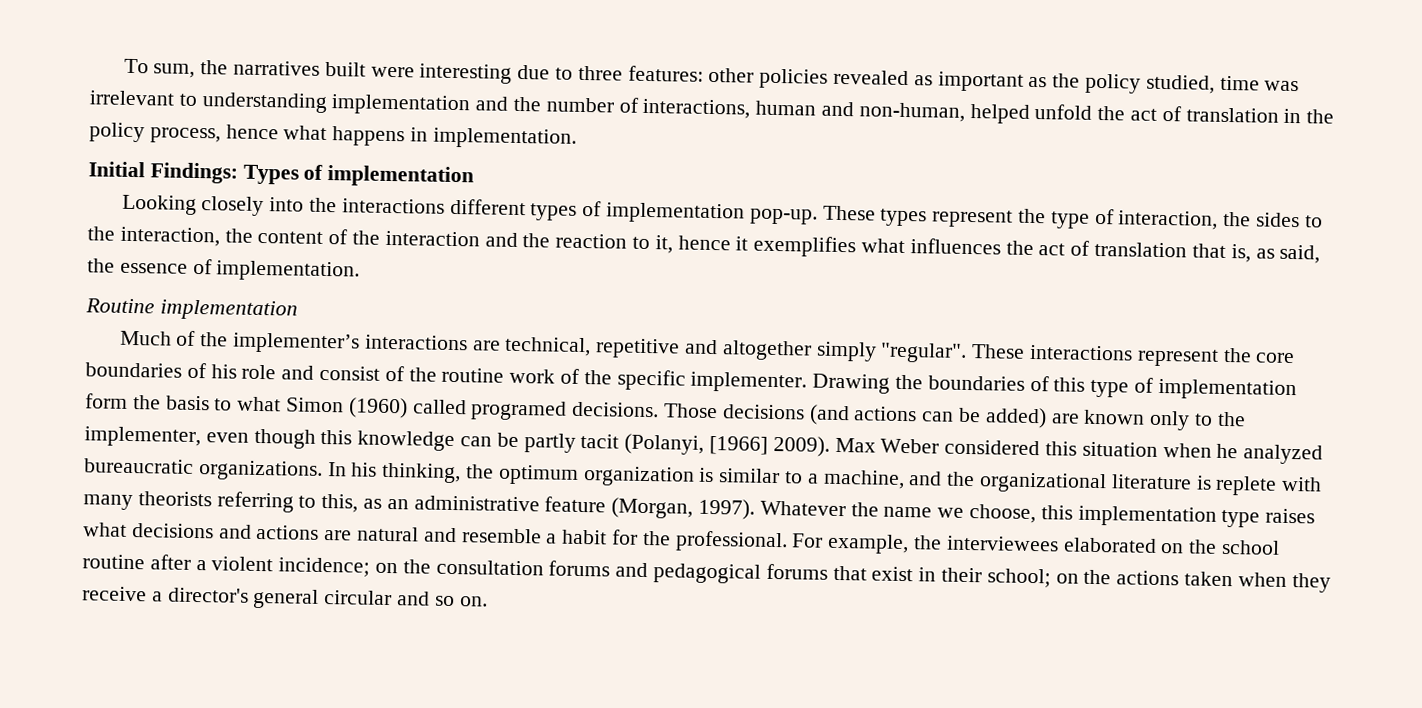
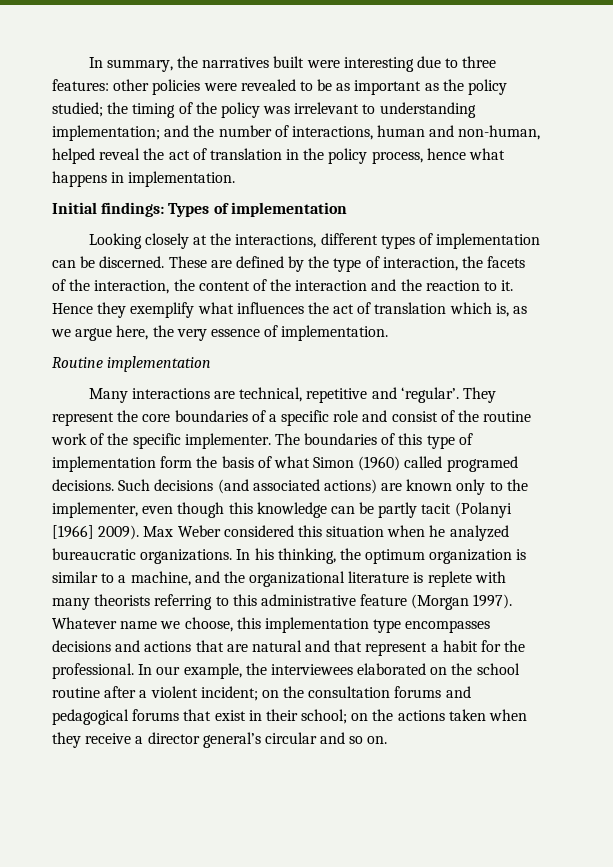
- To sum, the narratives built were interesting due to three features: other policies revealed as important as the policy studied, time was irrelevant to understanding implementation and the number of interactions, human and non-human, helped unfold the act of translation in the policy process, hence what happens in implementation.
+ In summary, the narratives built were interesting due to three features: other policies were revealed to be as important as the policy studied; the timing of the policy was irrelevant to understanding implementation; and the number of interactions, human and non-human, helped reveal the act of translation in the policy process, hence what happens in implementation.
- Initial Findings: Types of implementation
+ Initial findings: Types of implementation
- Looking closely into the interactions different types of implementation pop-up. These types represent the type of interaction, the sides to the interaction, the content of the interaction and the reaction to it, hence it exemplifies what influences the act of translation that is, as said, the essence of implementation.
+ Looking closely at the interactions, different types of implementation can be discerned. These are defined by the type of interaction, the facets of the interaction, the content of the interaction and the reaction to it. Hence they exemplify what influences the act of translation which is, as we argue here, the very essence of implementation.
- Much of the implementer’s interactions are technical, repetitive and altogether simply "regular". These interactions represent the core boundaries of his role and consist of the routine work of the specific implementer.
+ Many interactions are technical, repetitive and ‘regular’. They represent the core boundaries of a specific role and consist of the routine work of the specific implementer.
- Drawing the boundaries of this type of implementation form the basis to what Simon (1960) called programed decisions.
+ The boundaries of this type of implementation form the basis of what Simon (1960) called programed decisions.
- Those decisions (and actions can be added) are known only to the implementer, even though this knowledge can be partly tacit (Polanyi, [1966] 2009).
+ Such decisions (and associated actions) are known only to the implementer, even though this knowledge can be partly tacit (Polanyi [1966] 2009).
- In his thinking, the optimum organization is similar to a machine, and the organizational literature is replete with many theorists referring to this, as an administrative feature (Morgan, 1997).
+ In his thinking, the optimum organization is similar to a machine, and the organizational literature is replete with many theorists referring to this administrative feature (Morgan 1997).
- Whatever the name we choose, this implementation type raises what decisions and actions are natural and resemble a habit for the professional.
+ Whatever name we choose, this implementation type encompasses decisions and actions that are natural and that represent a habit for the professional.
- For example, the interviewees elaborated on the school routine after a violent incidence; on the consultation forums and pedagogical forums that exist in their school; on the actions taken when they receive a director's general circular and so on.
+ In our example, the interviewees elaborated on the school routine after a violent incident; on the consultation forums and pedagogical forums that exist in their school; on the actions taken when they receive a director general’s circular and so on.

